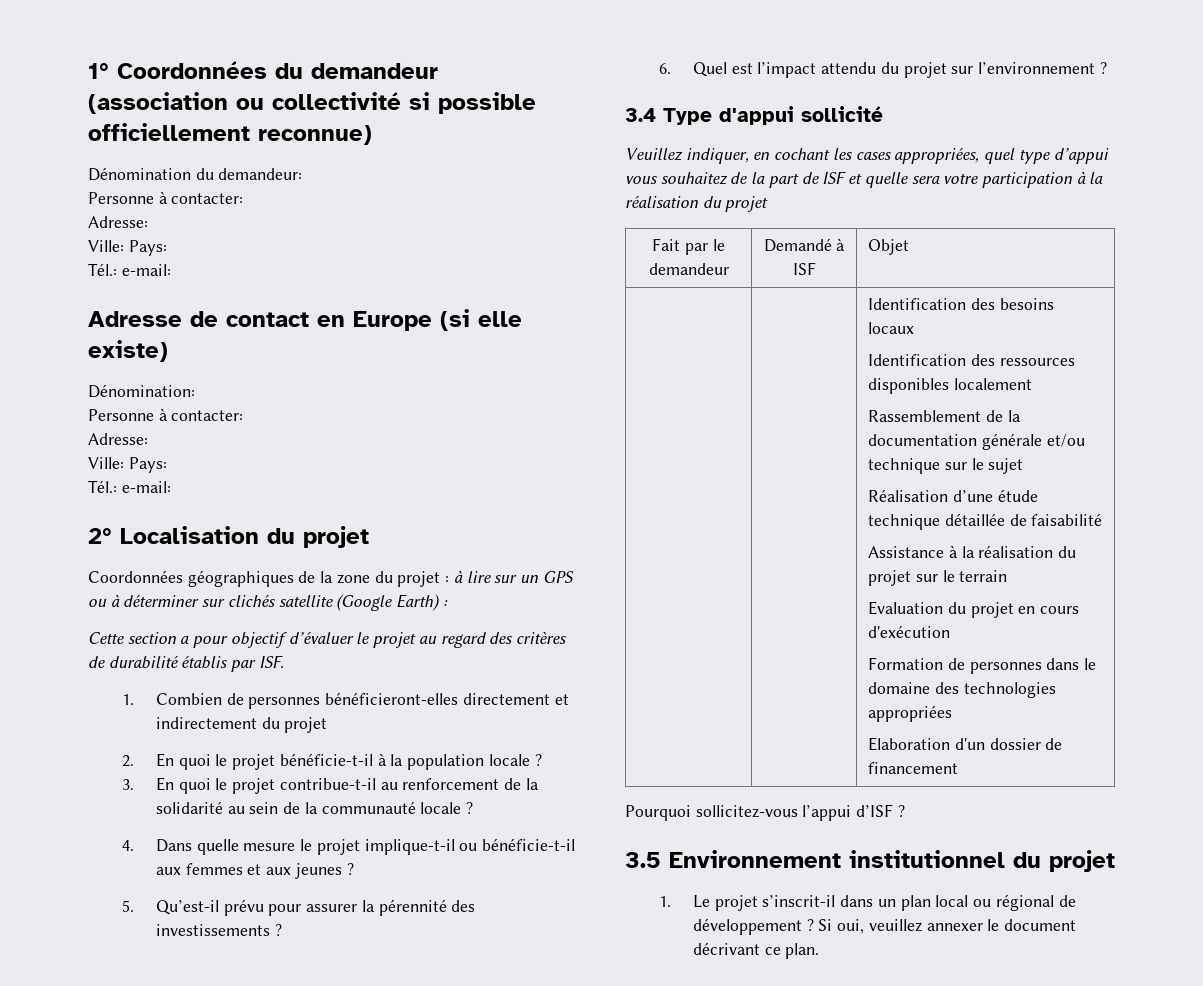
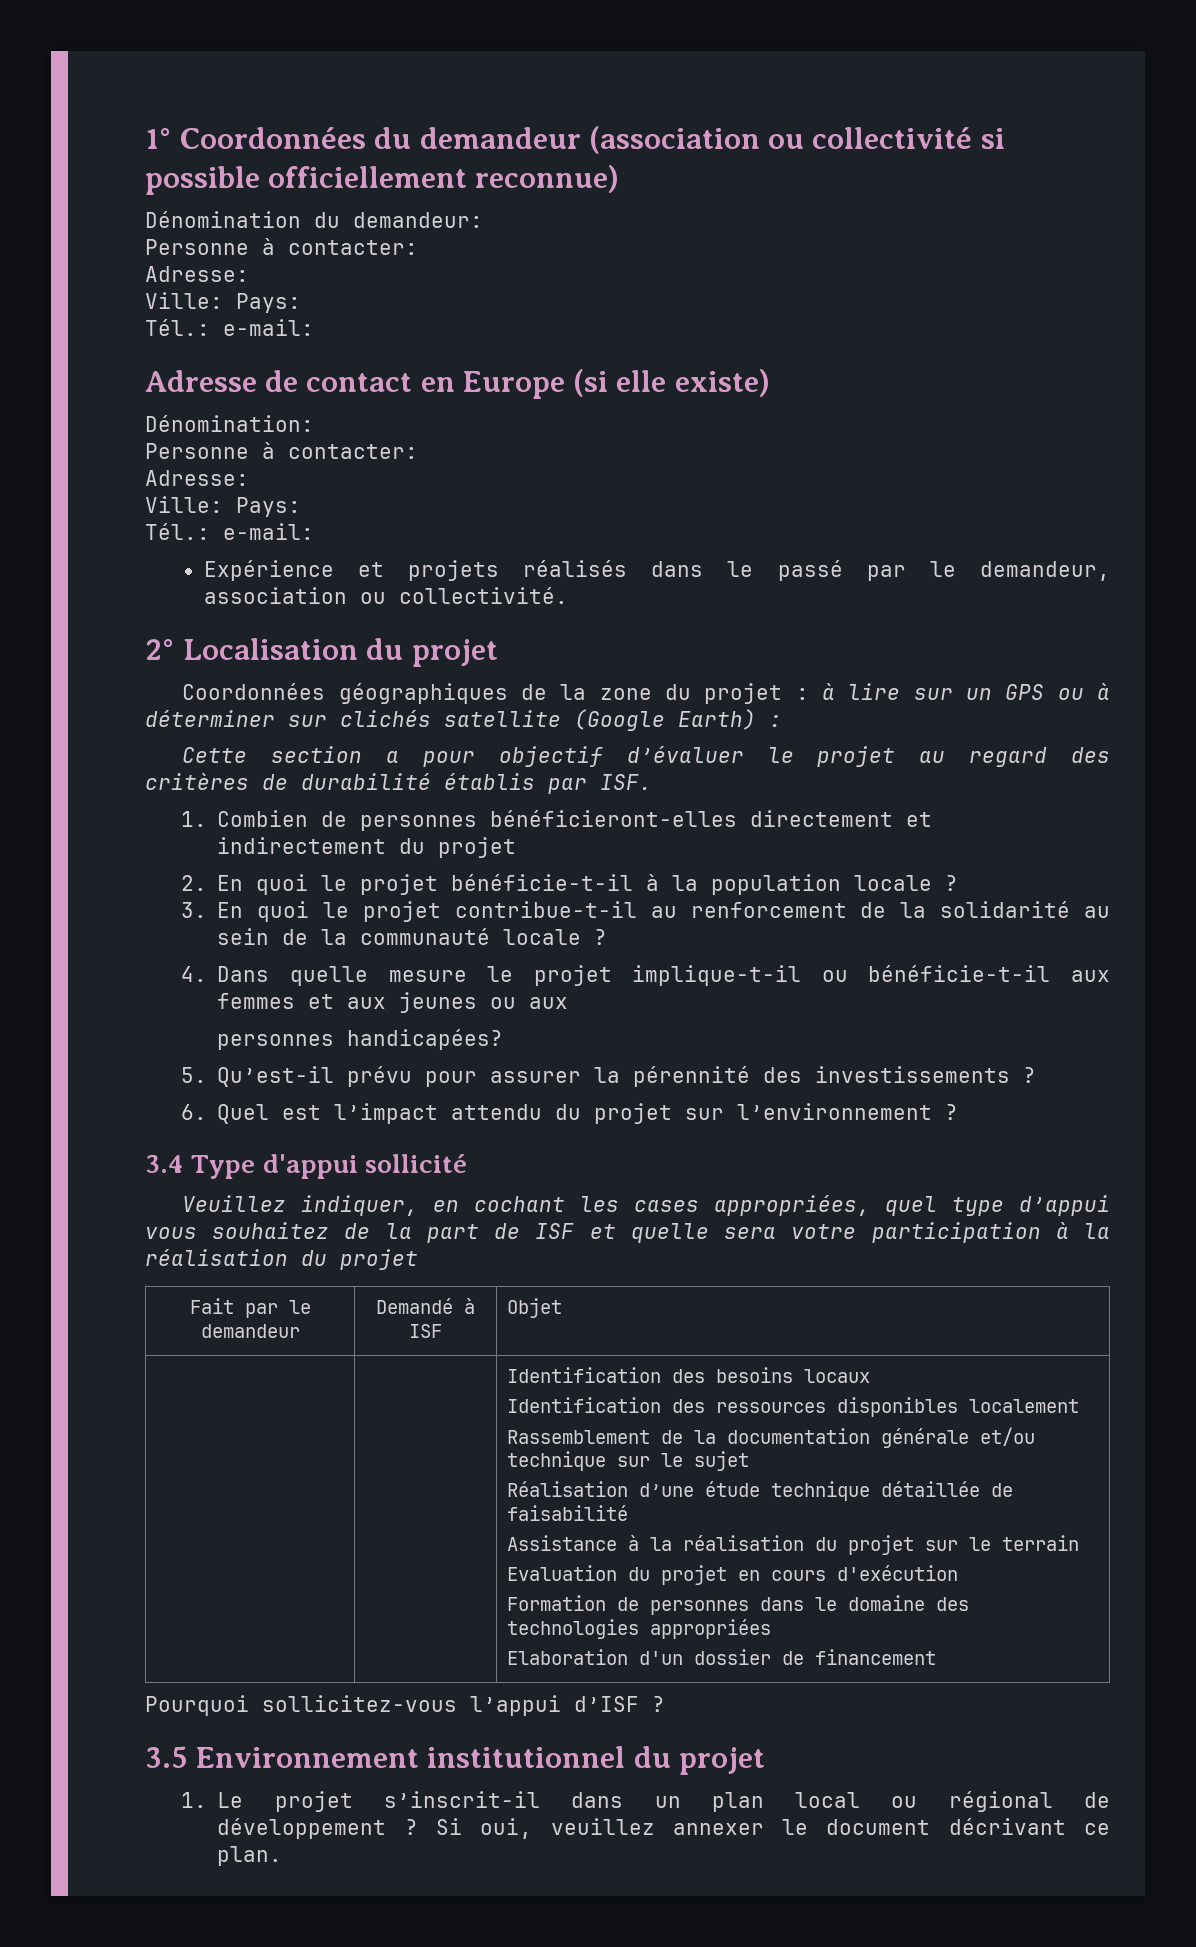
+ Expérience et projets réalisés dans le passé par le demandeur, association ou collectivité.
- 4. Dans quelle mesure le projet implique-t-il ou bénéficie-t-il aux femmes et aux jeunes ?
+ 4. Dans quelle mesure le projet implique-t-il ou bénéficie-t-il aux femmes et aux jeunes ou aux
+ personnes handicapées?

